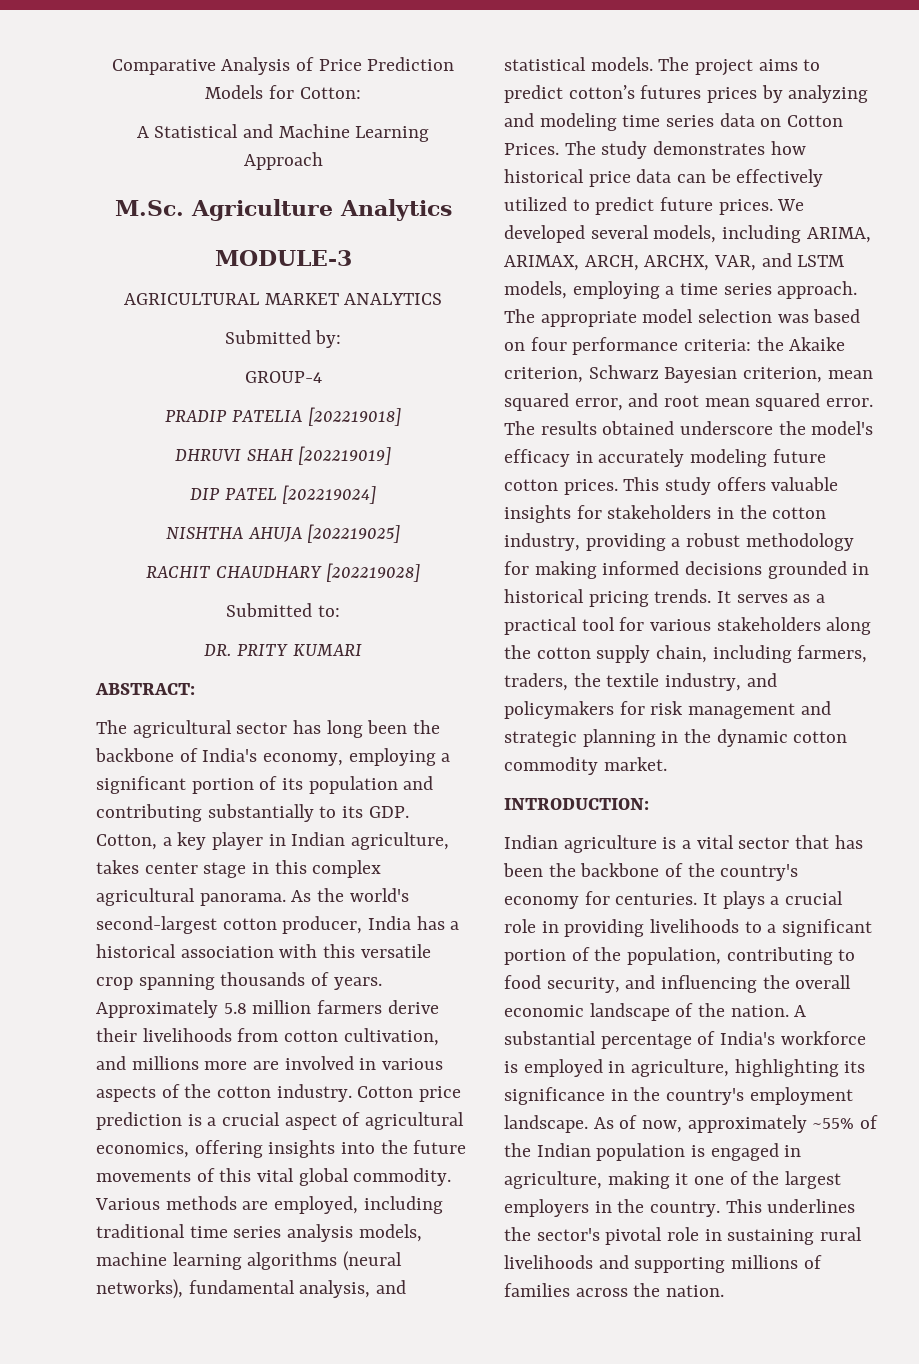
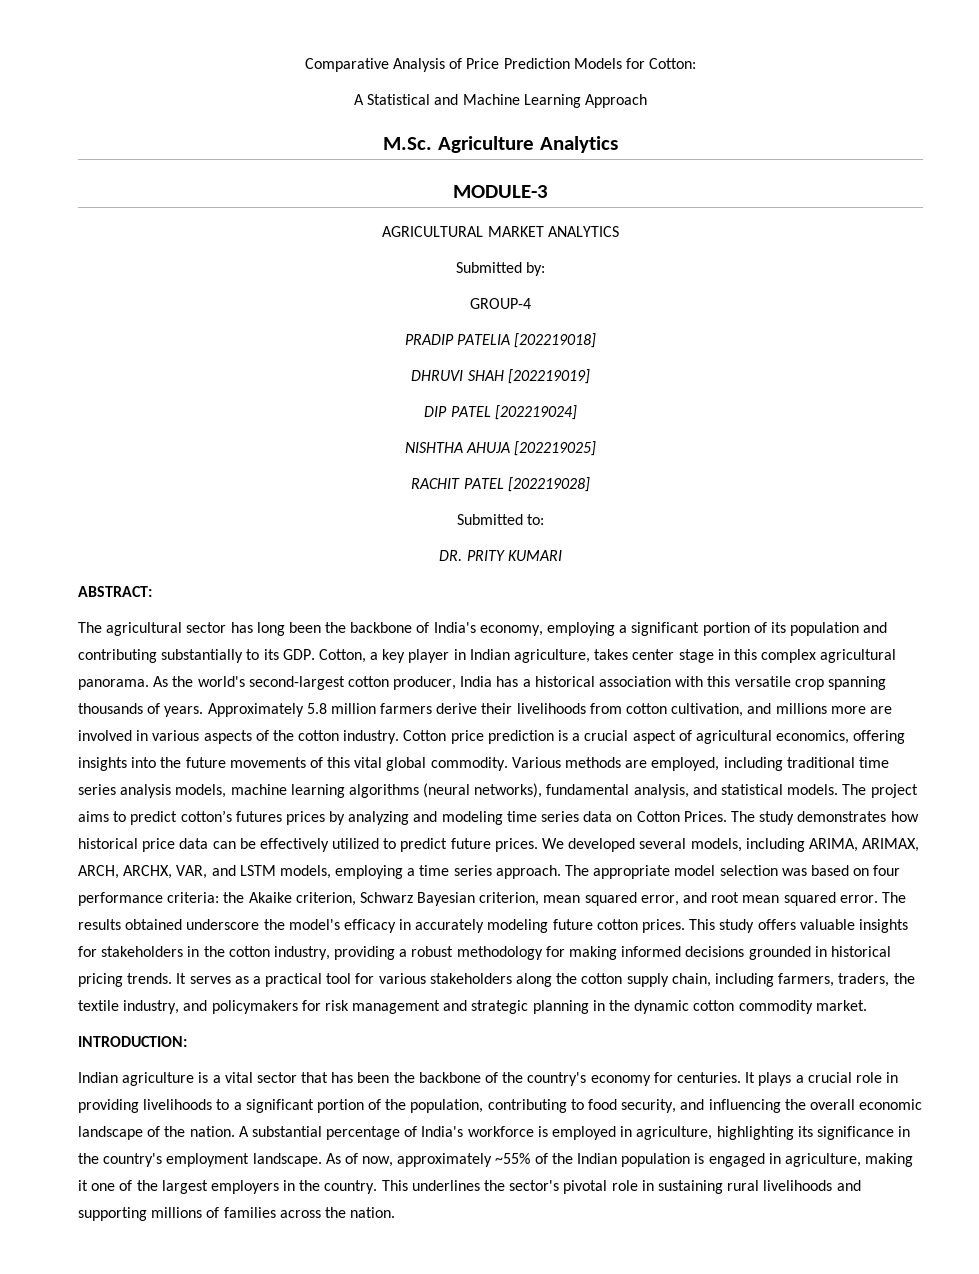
- RACHIT CHAUDHARY [202219028]
+ RACHIT PATEL [202219028]

